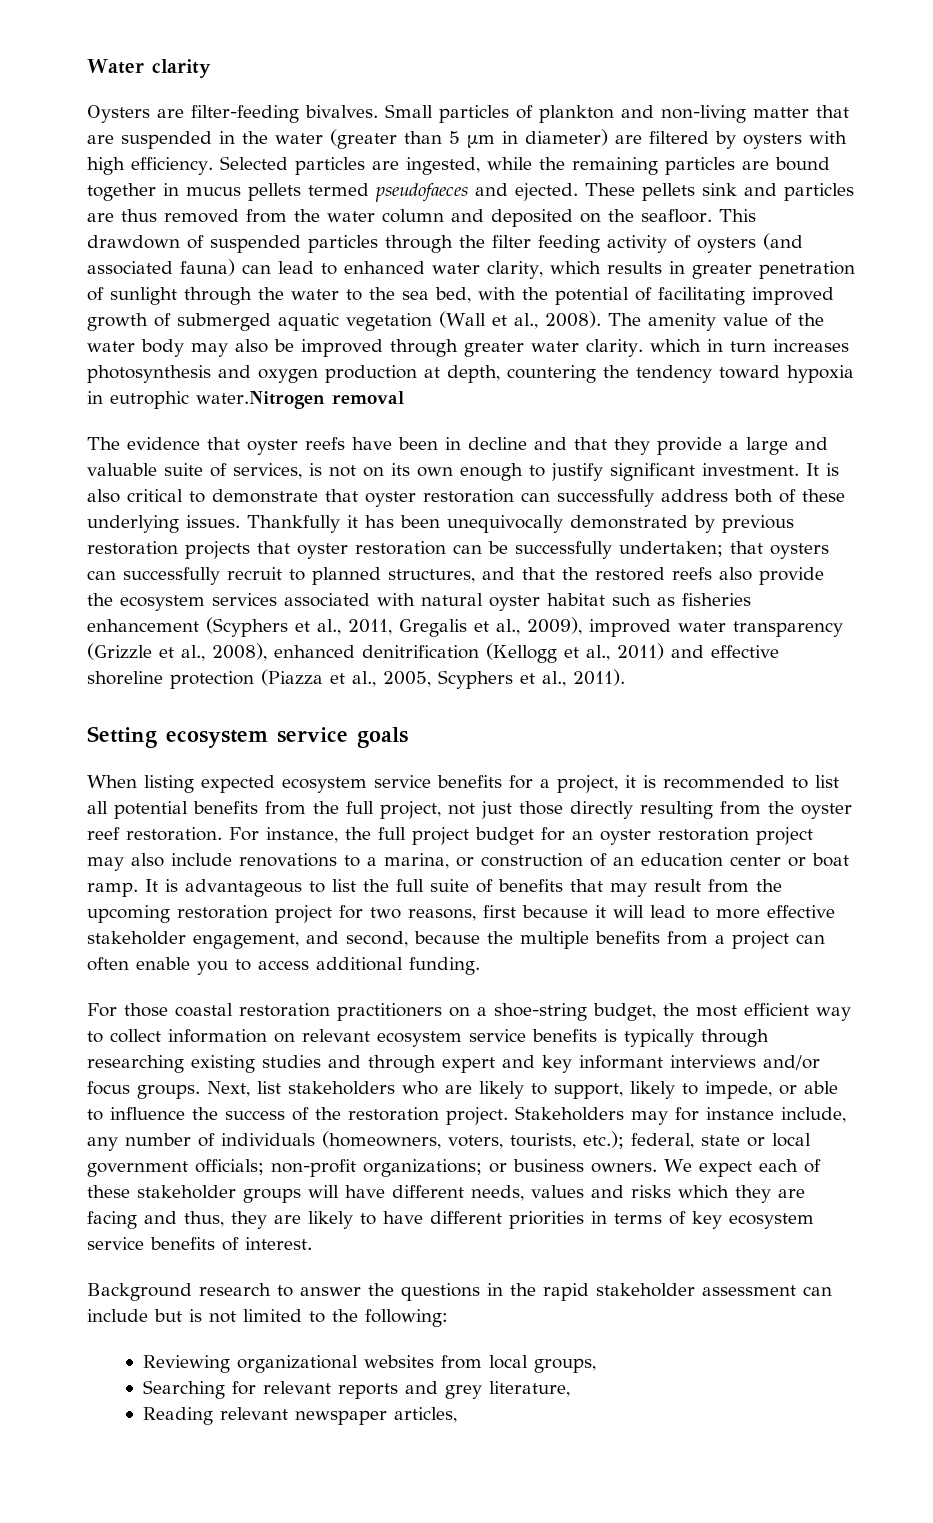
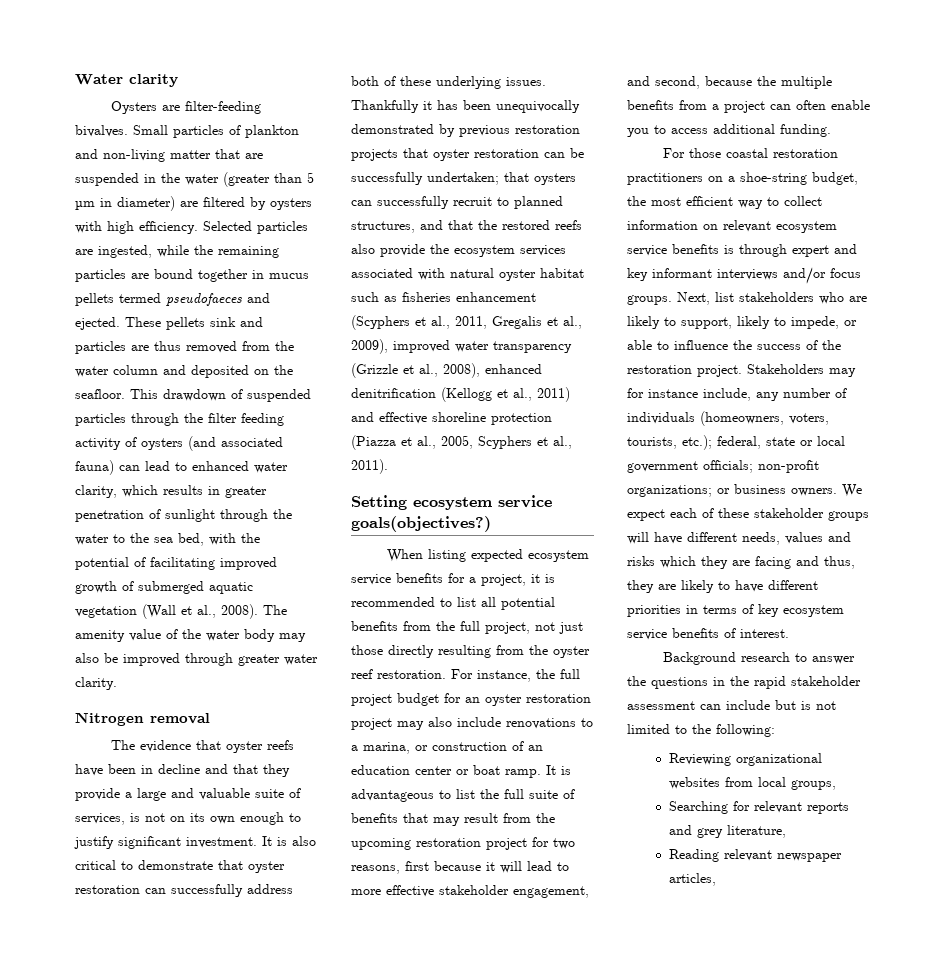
- The amenity value of the water body may also be improved through greater water clarity. which in turn increases photosynthesis and oxygen production at depth, countering the tendency toward hypoxia in eutrophic water.Nitrogen removal
+ The amenity value of the water body may also be improved through greater water clarity.
+ Nitrogen removal
- Setting ecosystem service goals
+ Setting ecosystem service goals(objectives?)
- For those coastal restoration practitioners on a shoe-string budget, the most efficient way to collect information on relevant ecosystem service benefits is typically through researching existing studies and through expert and key informant interviews and/or focus groups.
+ For those coastal restoration practitioners on a shoe-string budget, the most efficient way to collect information on relevant ecosystem service benefits is through expert and key informant interviews and/or focus groups.

